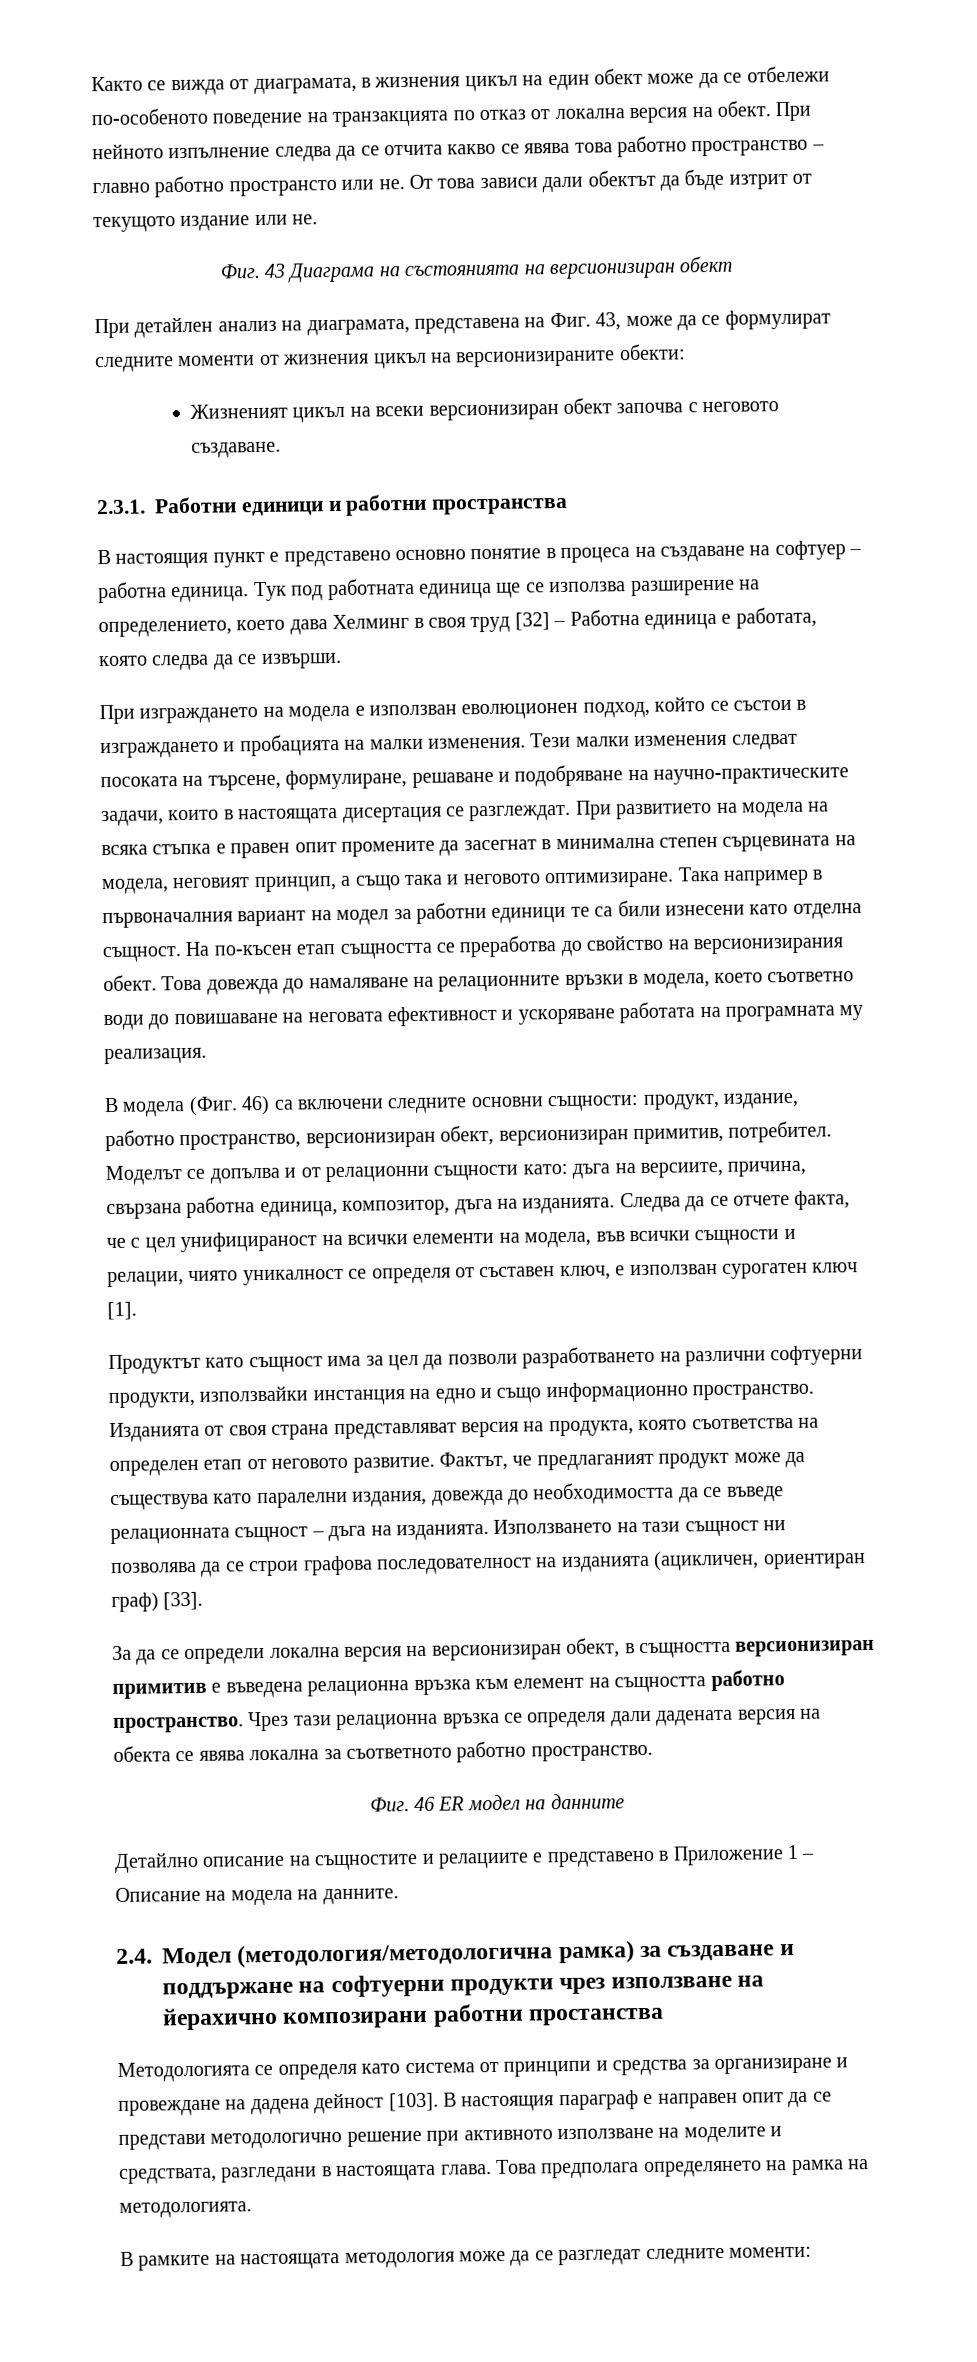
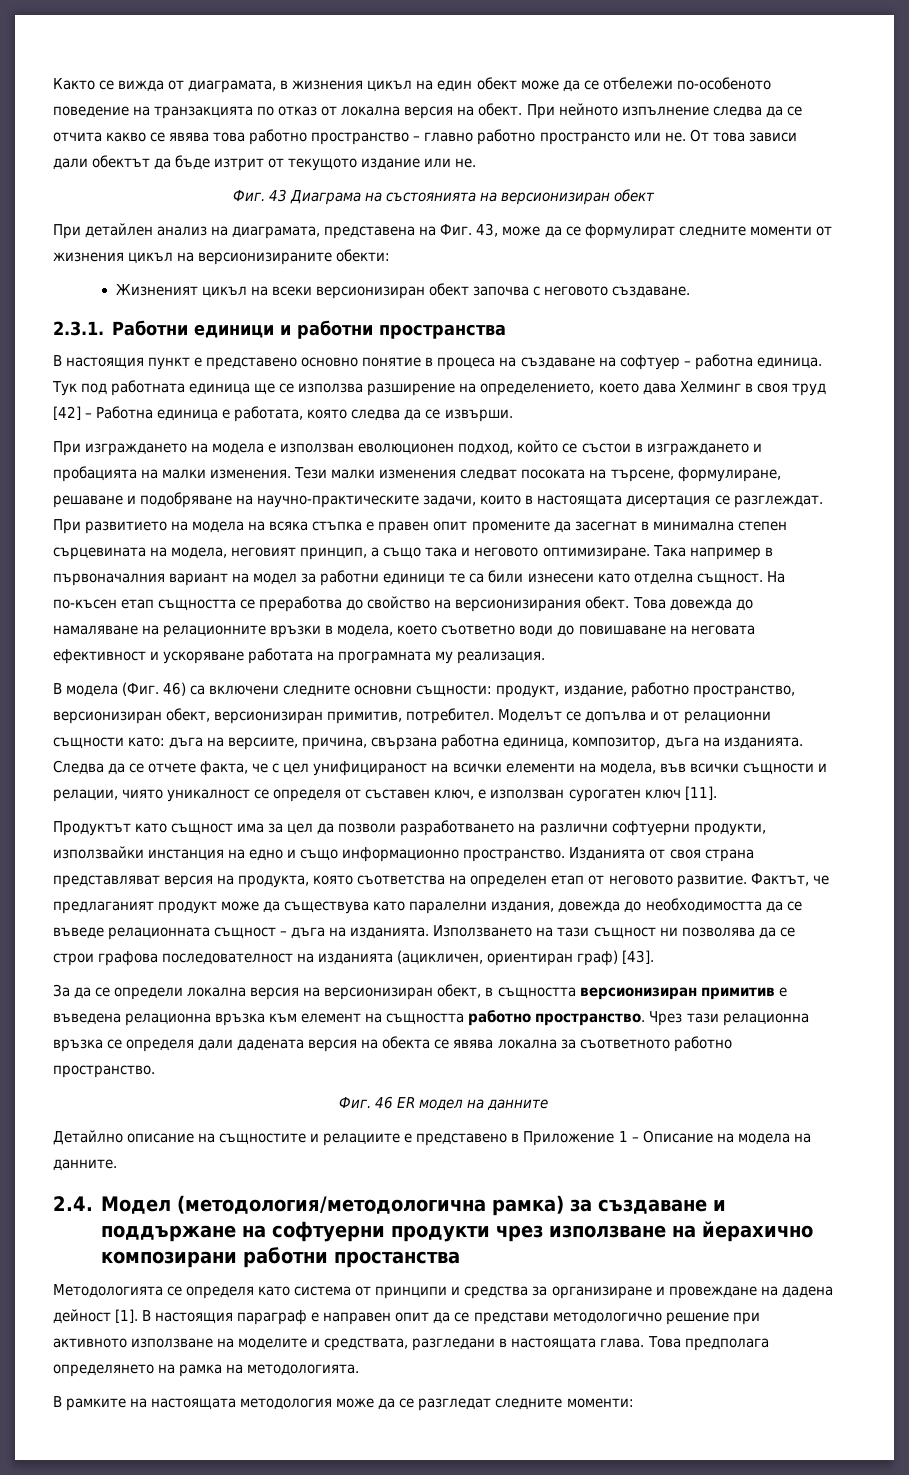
- Тук под работната единица ще се използва разширение на определението, което дава Хелминг в своя труд [32] – Работна единица е работата, която следва да се извърши.
+ Тук под работната единица ще се използва разширение на определението, което дава Хелминг в своя труд [42] – Работна единица е работата, която следва да се извърши.
- Следва да се отчете факта, че с цел унифицираност на всички елементи на модела, във всички същности и релации, чиято уникалност се определя от съставен ключ, е използван сурогатен ключ [1].
+ Следва да се отчете факта, че с цел унифицираност на всички елементи на модела, във всички същности и релации, чиято уникалност се определя от съставен ключ, е използван сурогатен ключ [11].
- Използването на тази същност ни позволява да се строи графова последователност на изданията (ацикличен, ориентиран граф) [33].
+ Използването на тази същност ни позволява да се строи графова последователност на изданията (ацикличен, ориентиран граф) [43].
- Методологията се определя като система от принципи и средства за организиране и провеждане на дадена дейност [103].
+ Методологията се определя като система от принципи и средства за организиране и провеждане на дадена дейност [1].

